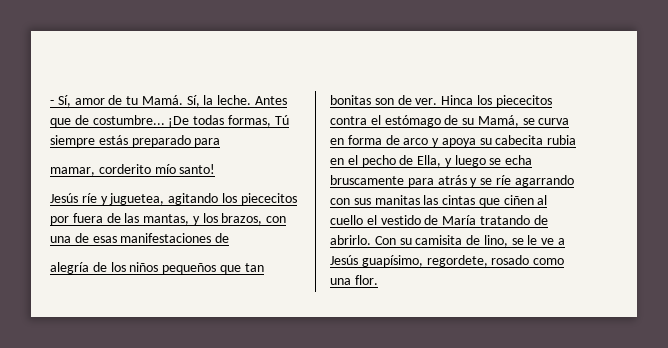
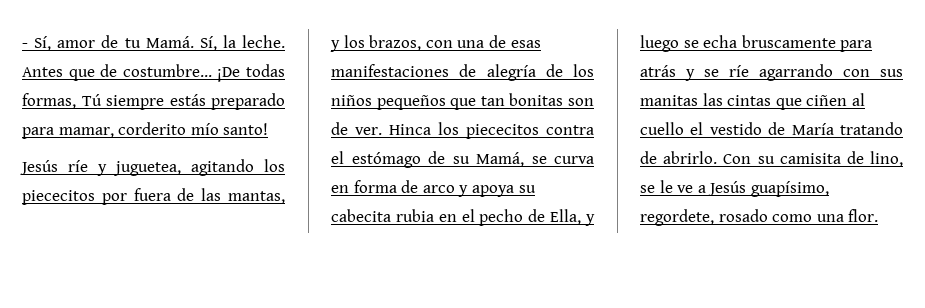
- ¡De todas formas, Tú siempre estás preparado para
- mamar, corderito mío santo!
+ ¡De todas formas, Tú siempre estás preparado para mamar, corderito mío santo!
- Jesús ríe y juguetea, agitando los piececitos por fuera de las mantas, y los brazos, con una de esas manifestaciones de
- alegría de los niños pequeños que tan bonitas son de ver.
+ Jesús ríe y juguetea, agitando los piececitos por fuera de las mantas, y los brazos, con una de esas manifestaciones de alegría de los niños pequeños que tan bonitas son de ver.

